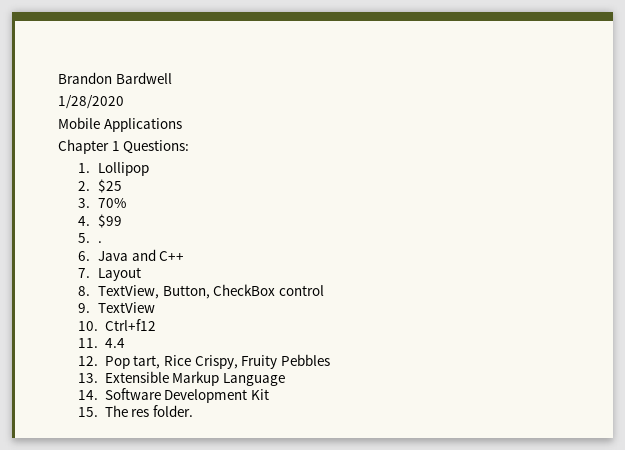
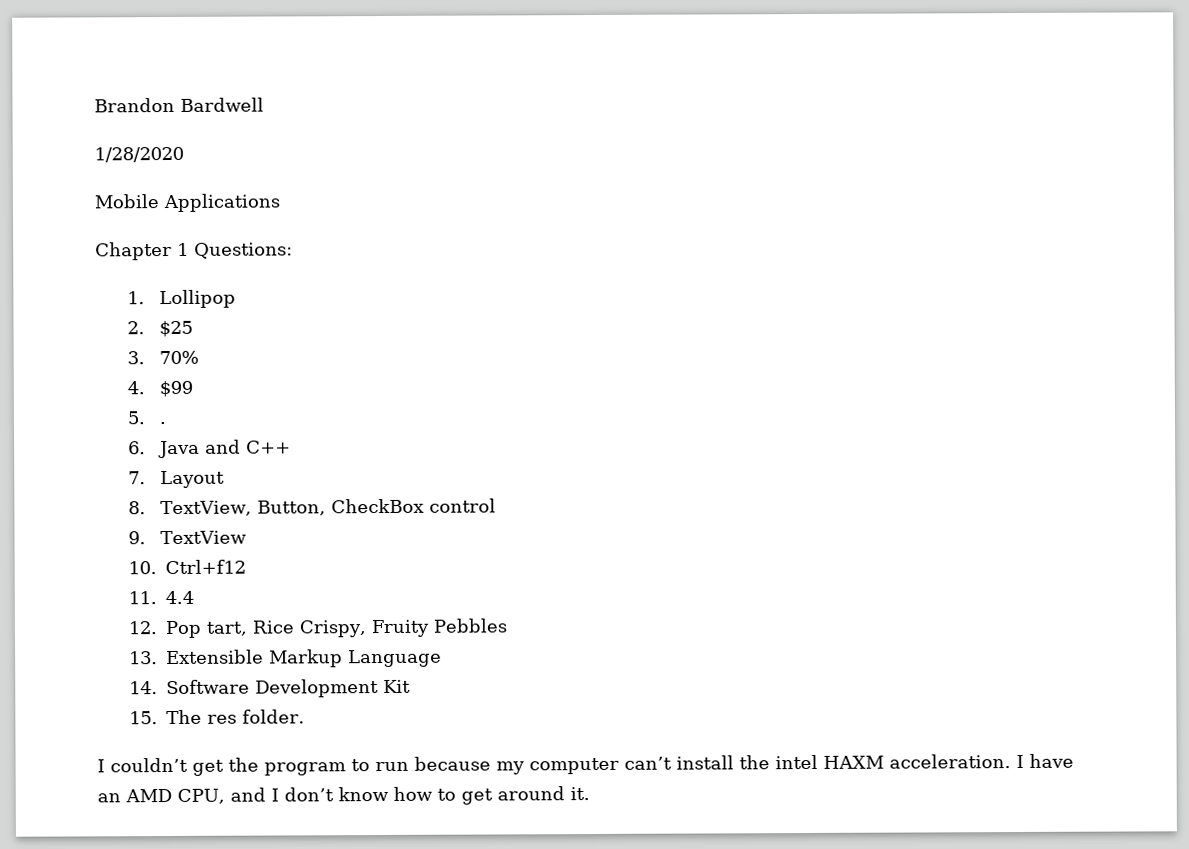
+ I couldn’t get the program to run because my computer can’t install the intel HAXM acceleration. I have an AMD CPU, and I don’t know how to get around it.

